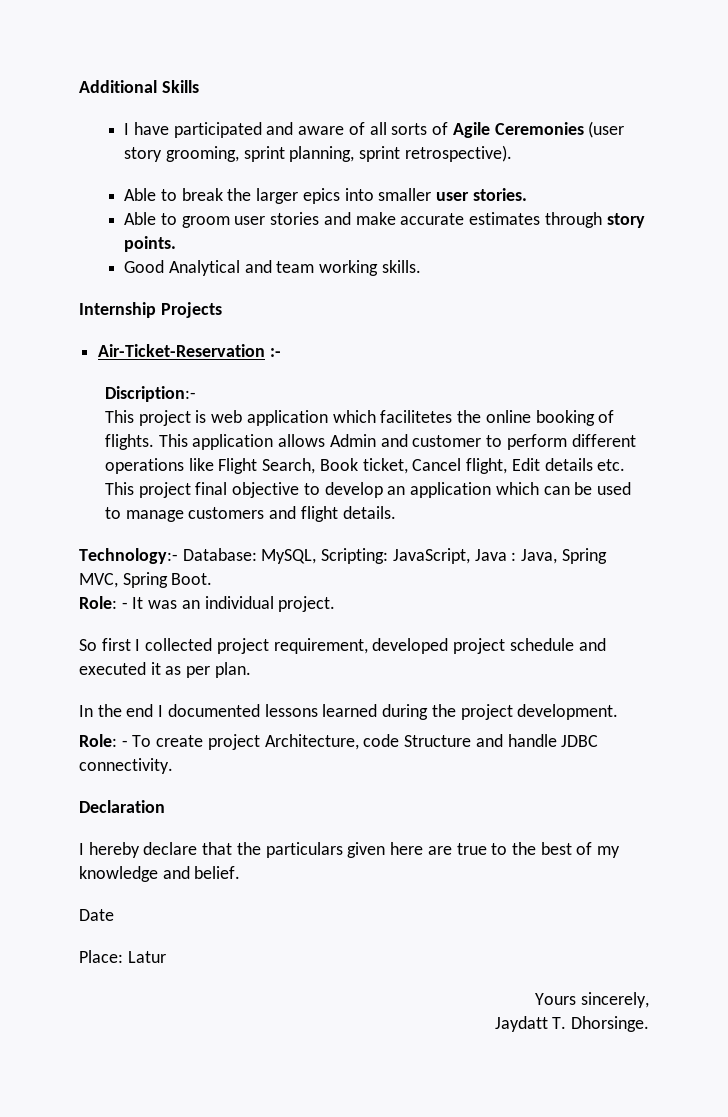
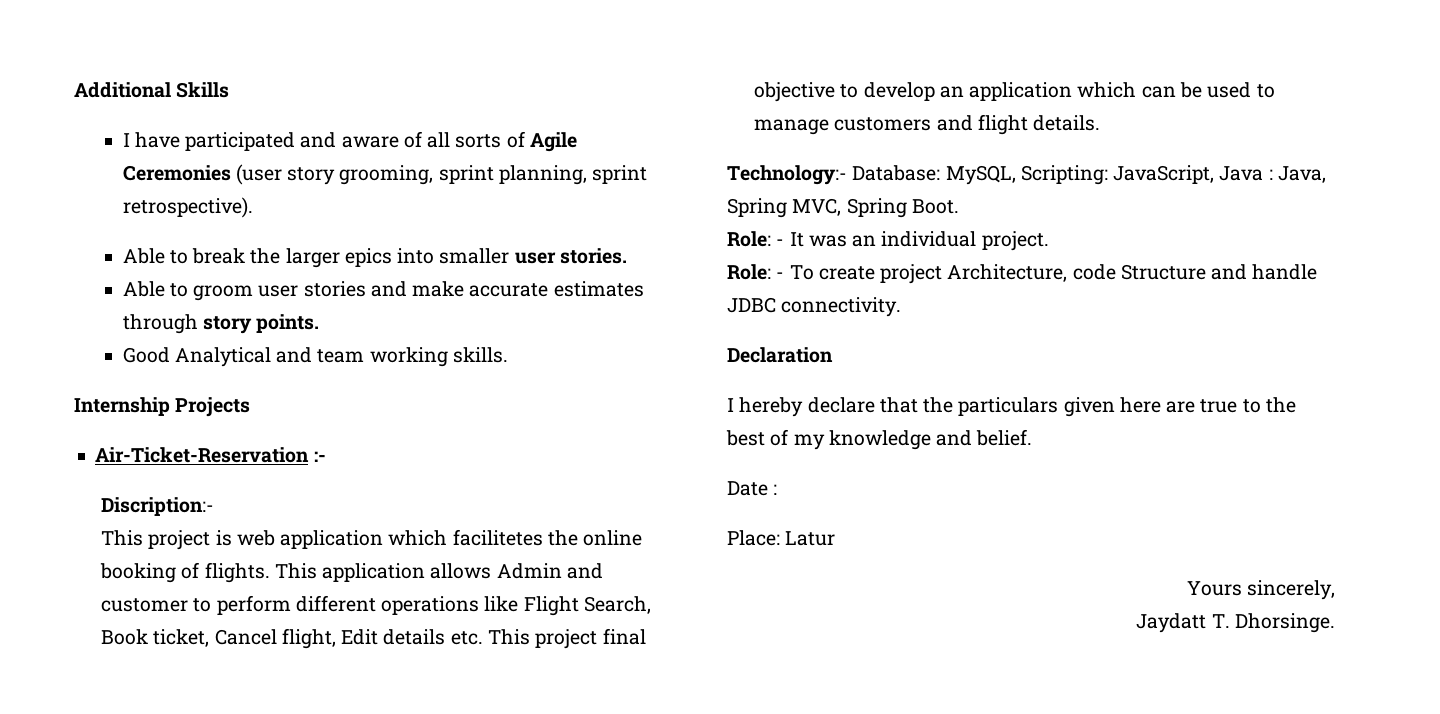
- So first I collected project requirement, developed project schedule and executed it as per plan.
- In the end I documented lessons learned during the project development.
- Date
+ Date :

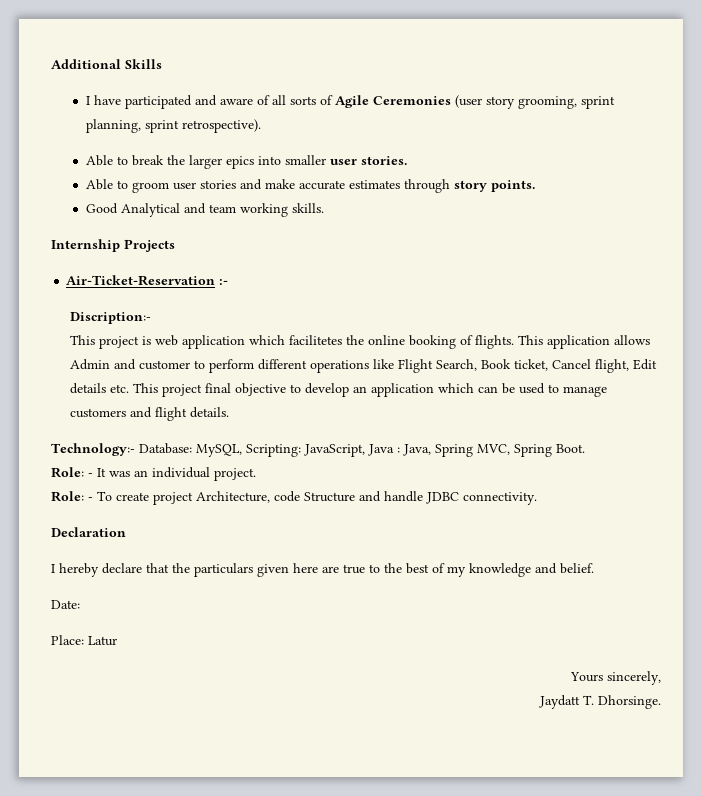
- Date :
+ Date:

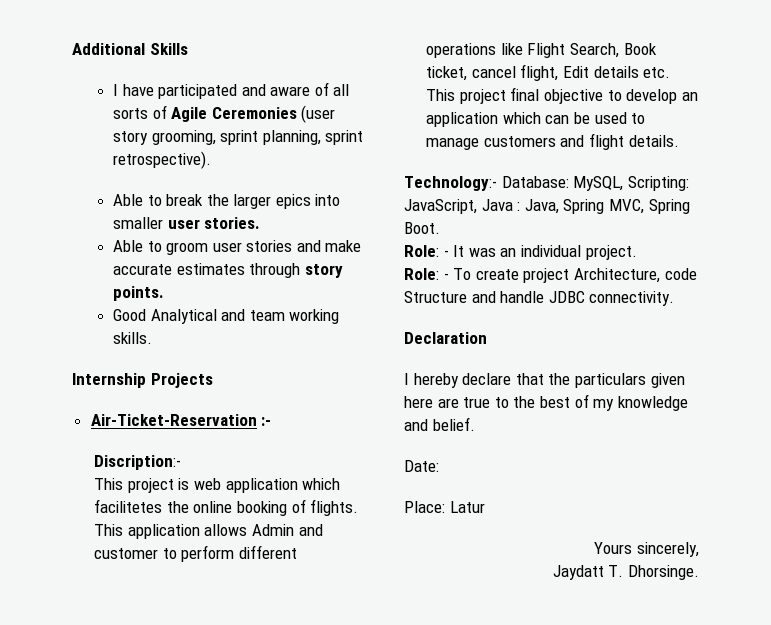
- This application allows Admin and customer to perform different operations like Flight Search, Book ticket, Cancel flight, Edit details etc. This project final objective to develop an application which can be used to manage customers and flight details.
+ This application allows Admin and customer to perform different operations like Flight Search, Book ticket, cancel flight, Edit details etc. This project final objective to develop an application which can be used to manage customers and flight details.

